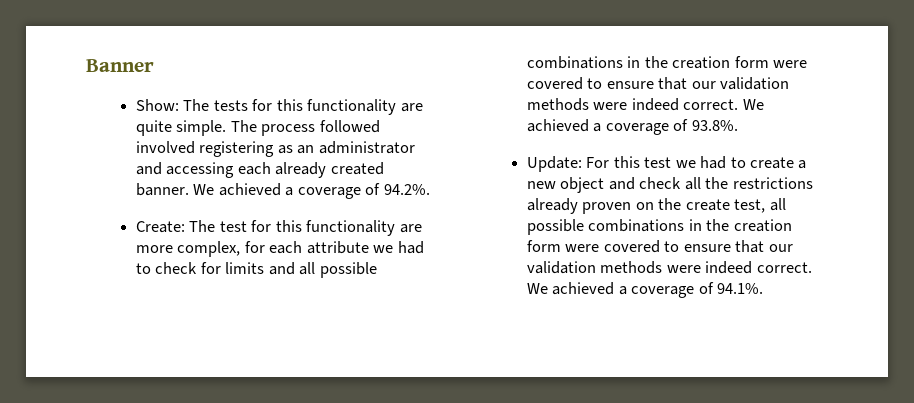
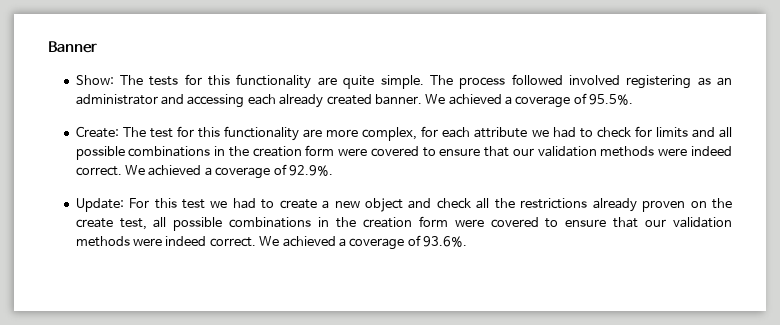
- We achieved a coverage of 94.2%.
+ We achieved a coverage of 95.5%.
- We achieved a coverage of 93.8%.
+ We achieved a coverage of 92.9%.
- We achieved a coverage of 94.1%.
+ We achieved a coverage of 93.6%.

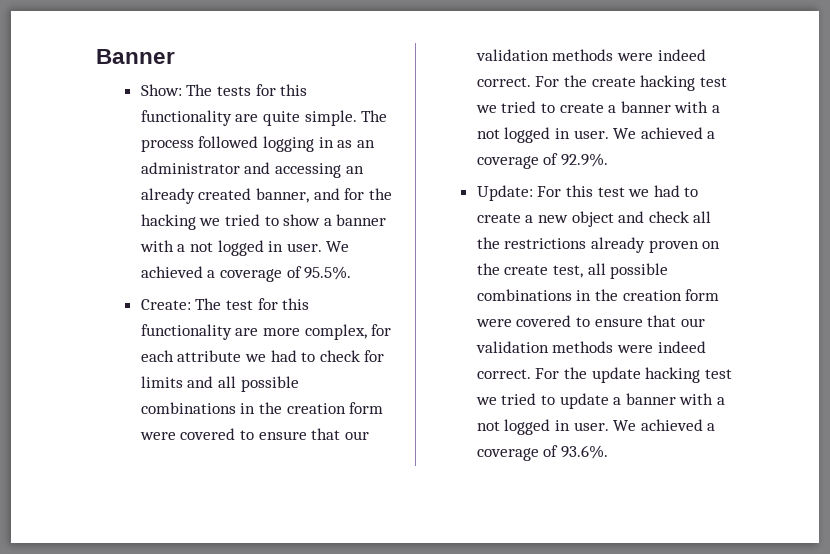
- The process followed involved registering as an administrator and accessing each already created banner.
+ The process followed logging in as an administrator and accessing an already created banner, and for the hacking we tried to show a banner with a not logged in user.
+ For the create hacking test we tried to create a banner with a not logged in user.
+ For the update hacking test we tried to update a banner with a not logged in user.

